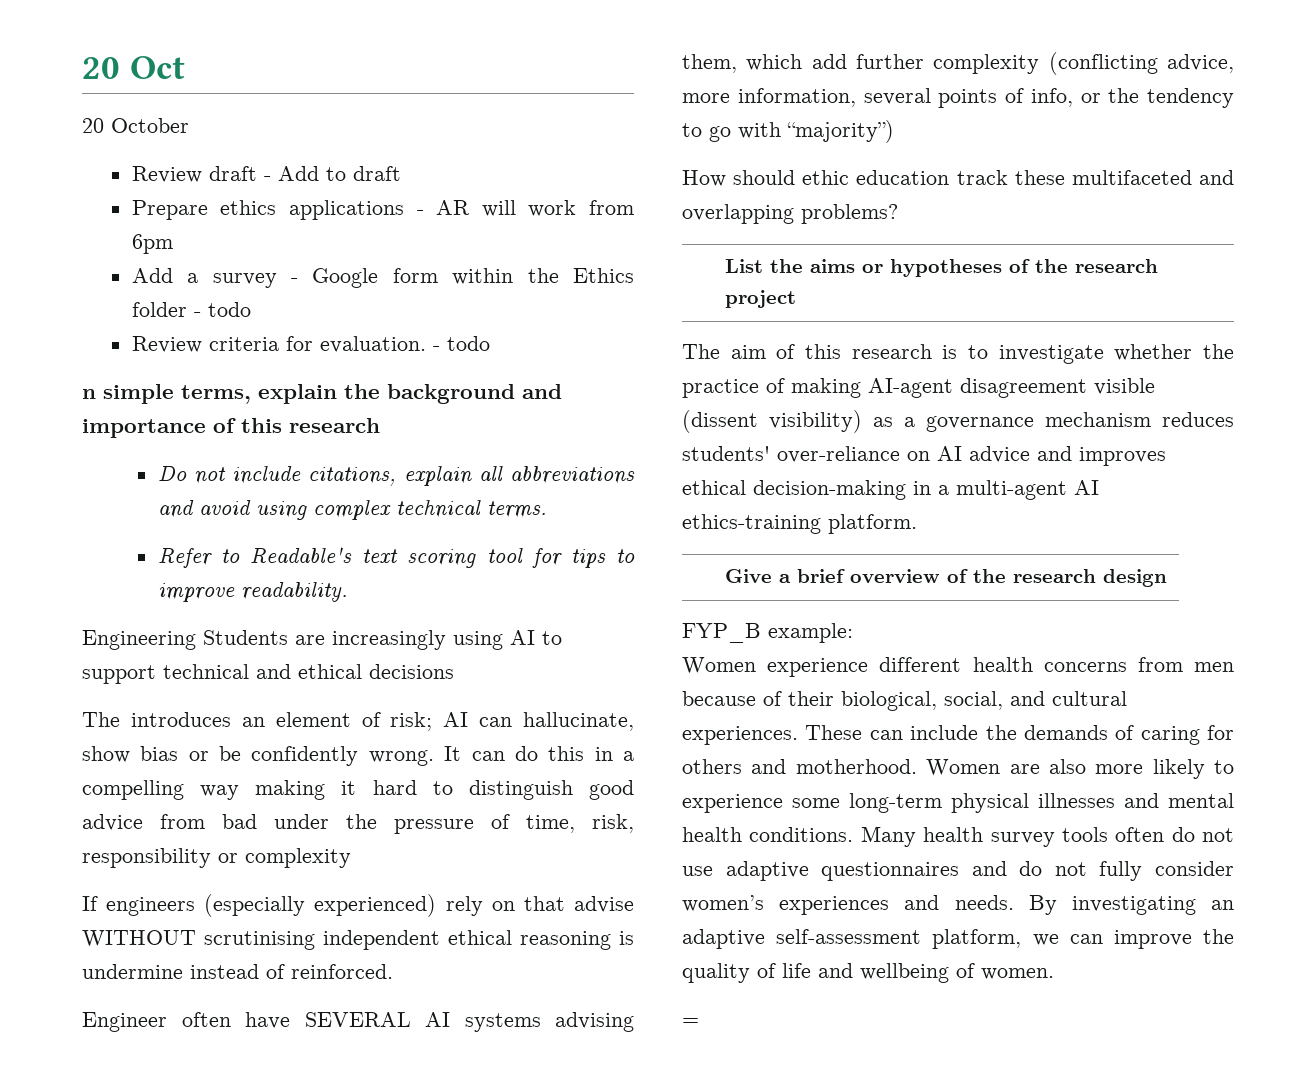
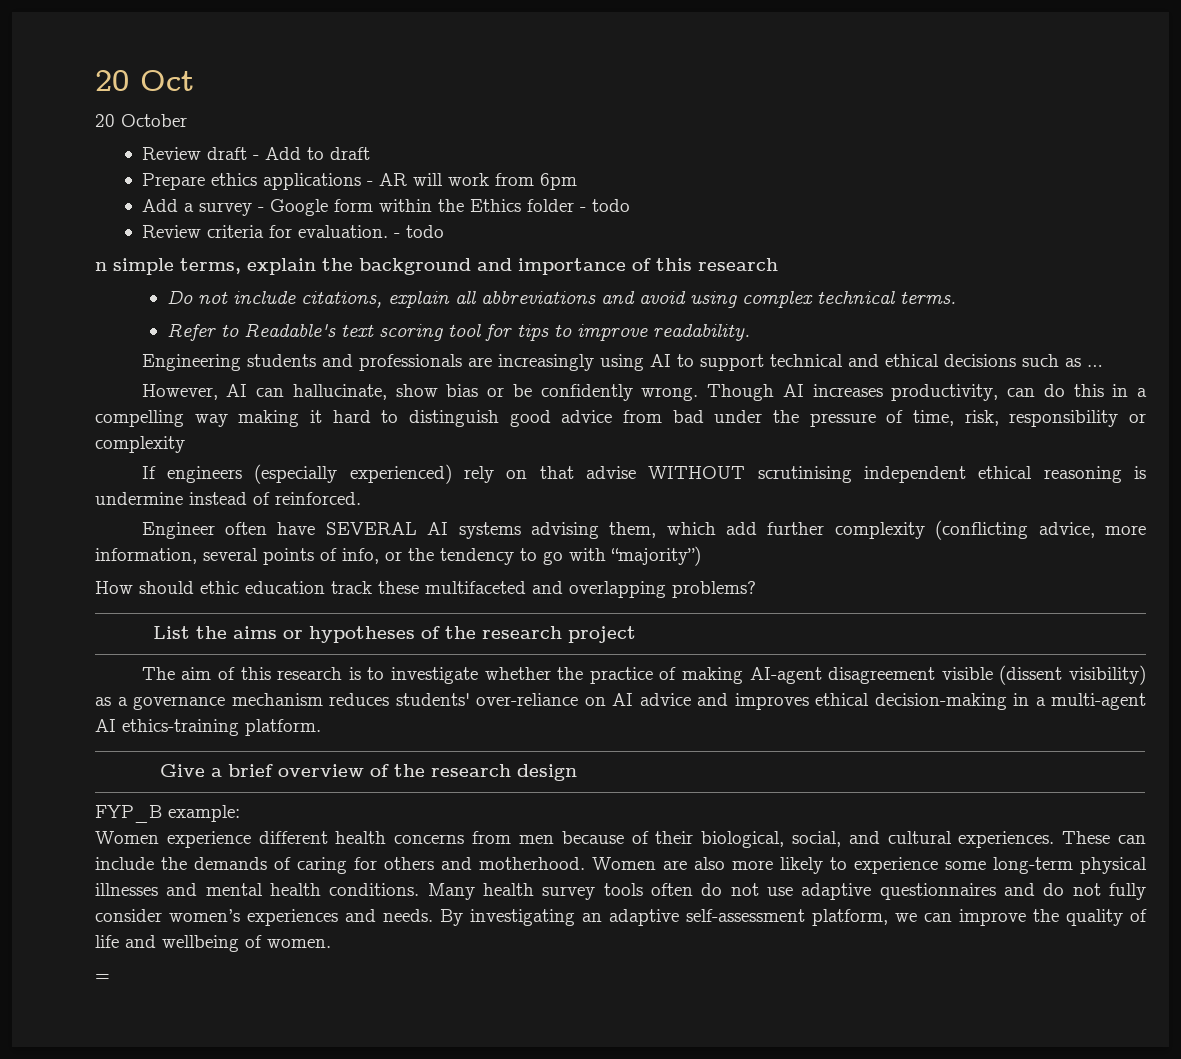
- Engineering Students are increasingly using AI to support technical and ethical decisions
- The introduces an element of risk; AI can hallucinate, show bias or be confidently wrong.
+ Engineering students and professionals are increasingly using AI to support technical and ethical decisions such as …
+ However, AI can hallucinate, show bias or be confidently wrong.
- It can do this in a compelling way making it hard to distinguish good advice from bad under the pressure of time, risk, responsibility or complexity
+ Though AI increases productivity, can do this in a compelling way making it hard to distinguish good advice from bad under the pressure of time, risk, responsibility or complexity

